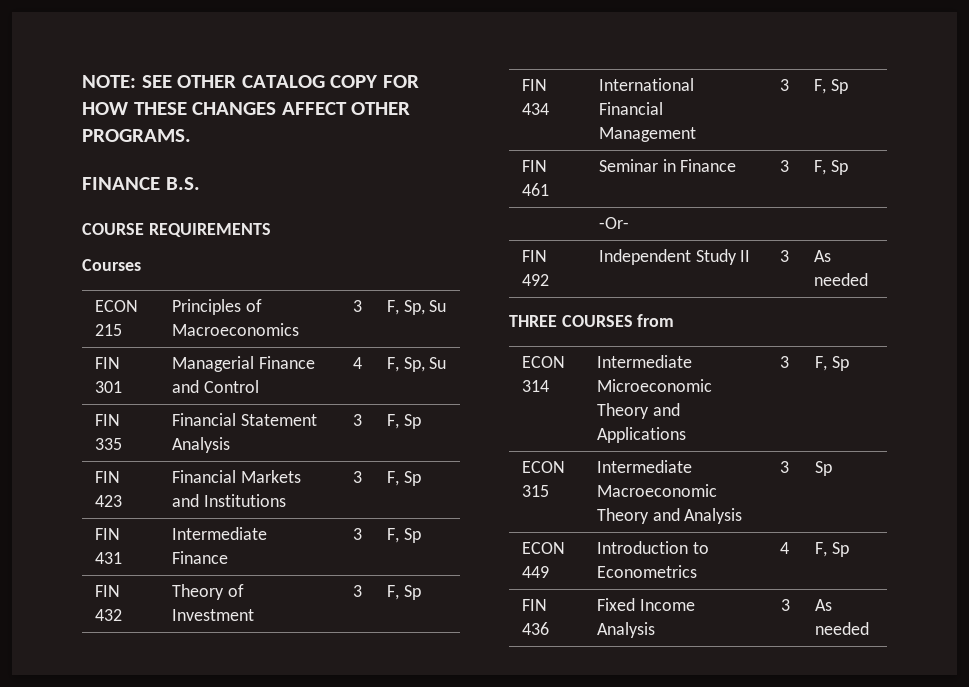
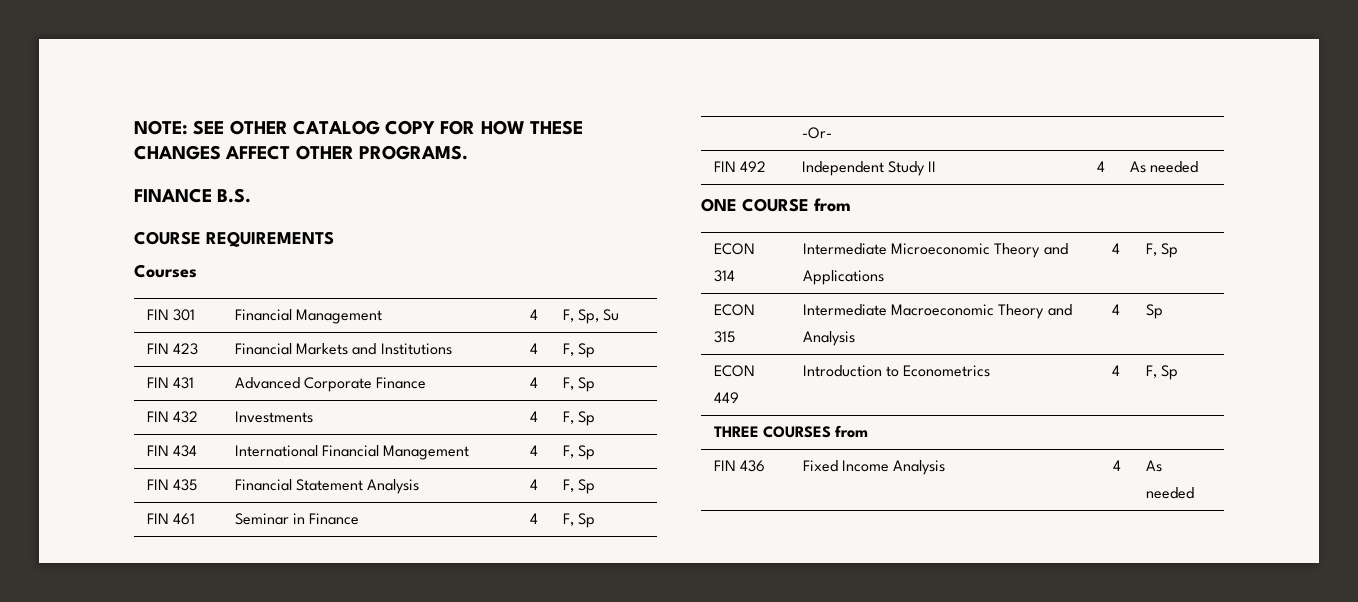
- ECON 215 | Principles of Macroeconomics | 3 | F, Sp, Su
- FIN 301 | Managerial Finance and Control | 4 | F, Sp, Su
- FIN 335 | Financial Statement Analysis | 3 | F, Sp
+ FIN 301 | Financial Management | 4 | F, Sp, Su
- FIN 423 | Financial Markets and Institutions | 3 | F, Sp
+ FIN 423 | Financial Markets and Institutions | 4 | F, Sp
- FIN 431 | Intermediate Finance | 3 | F, Sp
+ FIN 431 | Advanced Corporate Finance | 4 | F, Sp
- FIN 432 | Theory of Investment | 3 | F, Sp
+ FIN 432 | Investments | 4 | F, Sp
- FIN 434 | International Financial Management | 3 | F, Sp
+ FIN 434 | International Financial Management | 4 | F, Sp
+ FIN 435 | Financial Statement Analysis | 4 | F, Sp
- FIN 461 | Seminar in Finance | 3 | F, Sp
+ FIN 461 | Seminar in Finance | 4 | F, Sp
- FIN 492 | Independent Study II | 3 | As needed
+ FIN 492 | Independent Study II | 4 | As needed
- THREE COURSES from
+ ONE COURSE from
- ECON 314 | Intermediate Microeconomic Theory and Applications | 3 | F, Sp
+ ECON 314 | Intermediate Microeconomic Theory and Applications | 4 | F, Sp
- ECON 315 | Intermediate Macroeconomic Theory and Analysis | 3 | Sp
+ ECON 315 | Intermediate Macroeconomic Theory and Analysis | 4 | Sp
+ THREE COURSES from
- FIN 436 | Fixed Income Analysis | 3 | As needed
+ FIN 436 | Fixed Income Analysis | 4 | As needed

